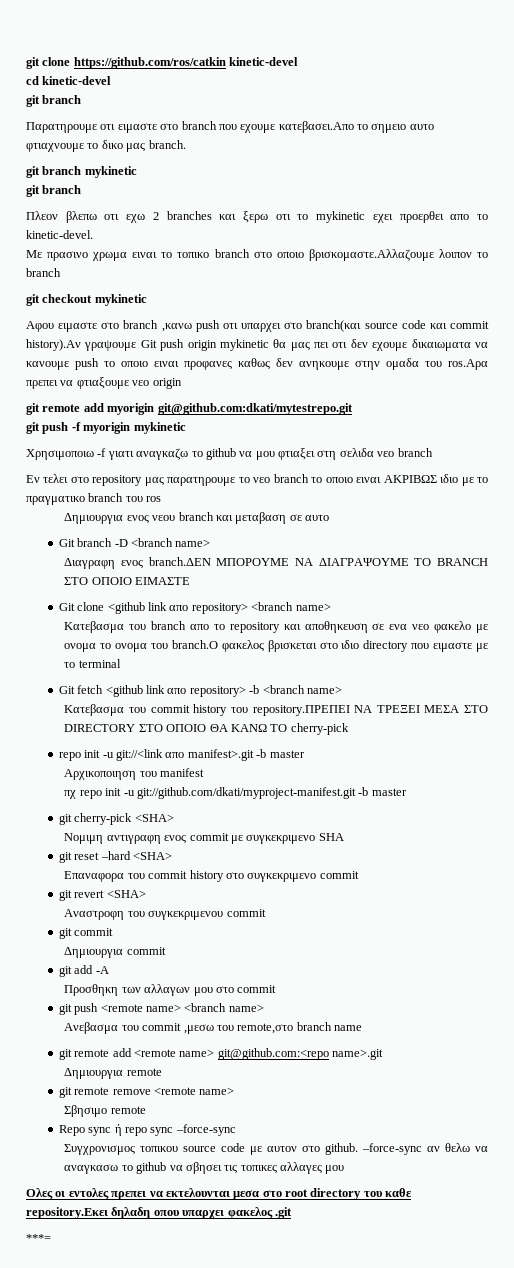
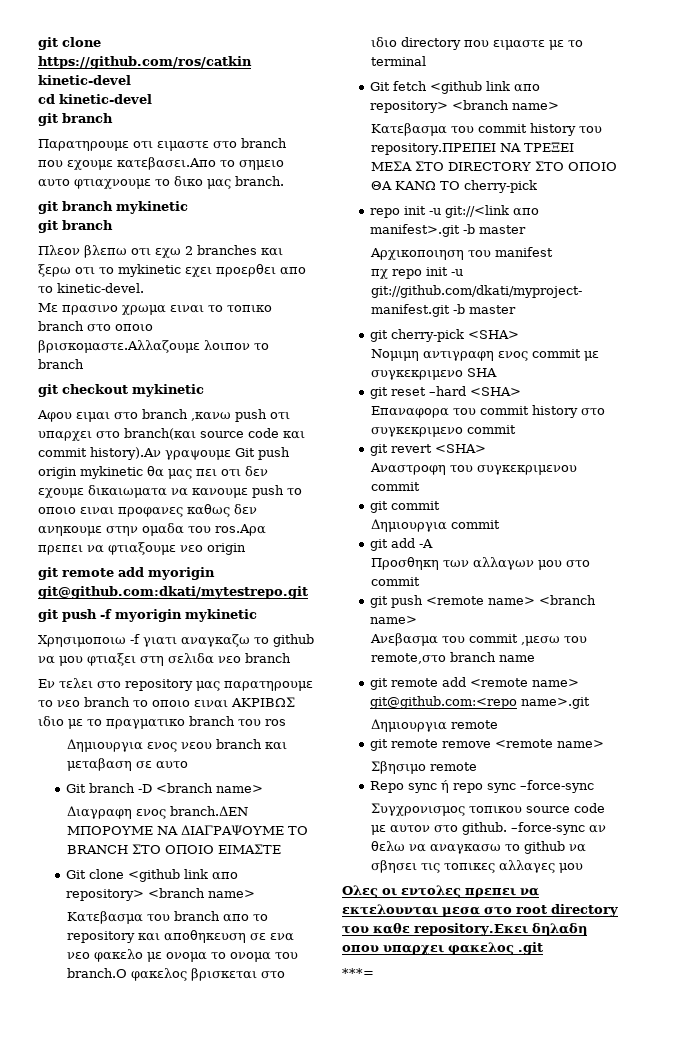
- Αφου ειμαστε στο branch ,κανω push οτι υπαρχει στο branch(και source code και commit history).Αν γραψουμε Git push origin mykinetic θα μας πει οτι δεν εχουμε δικαιωματα να κανουμε push το οποιο ειναι προφανες καθως δεν ανηκουμε στην ομαδα του ros.Αρα πρεπει να φτιαξουμε νεο origin
+ Αφου ειμαι στο branch ,κανω push οτι υπαρχει στο branch(και source code και commit history).Αν γραψουμε Git push origin mykinetic θα μας πει οτι δεν εχουμε δικαιωματα να κανουμε push το οποιο ειναι προφανες καθως δεν ανηκουμε στην ομαδα του ros.Αρα πρεπει να φτιαξουμε νεο origin
- Git fetch <github link απο repository> -b <branch name>
+ Git fetch <github link απο repository> <branch name>

